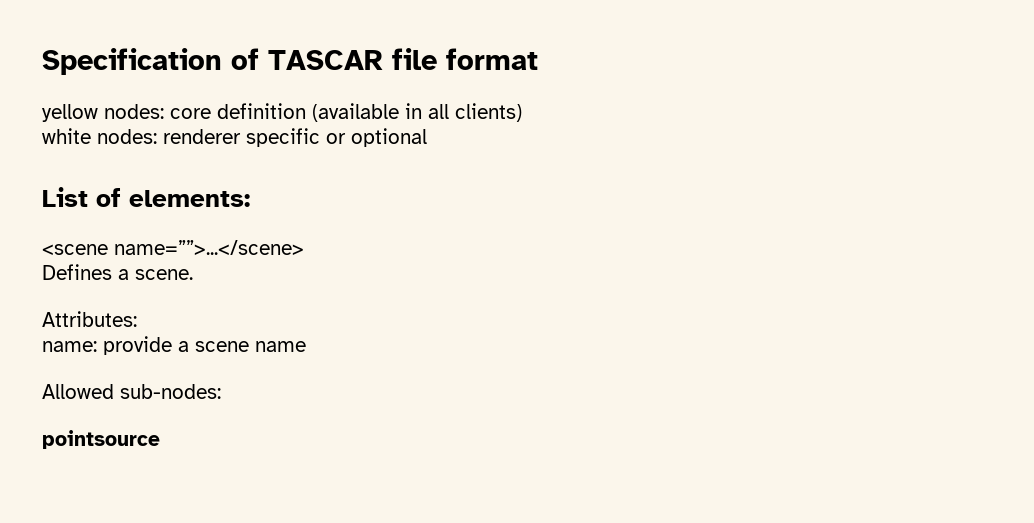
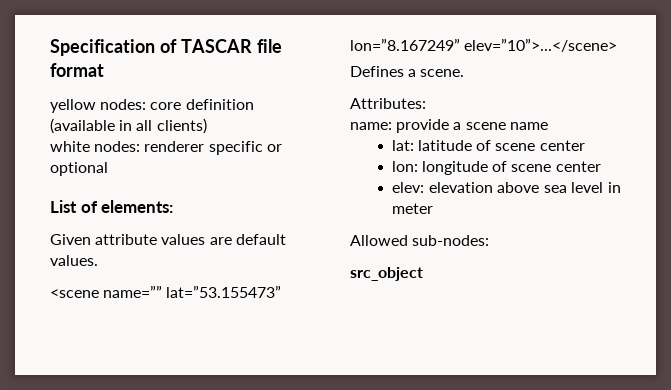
- <scene name=””>...</scene>
+ Given attribute values are default values.
+ <scene name=”” lat=”53.155473” lon=”8.167249” elev=”10”>...</scene>
+ lat: latitude of scene center
+ lon: longitude of scene center
+ elev: elevation above sea level in meter
- pointsource
+ src_object

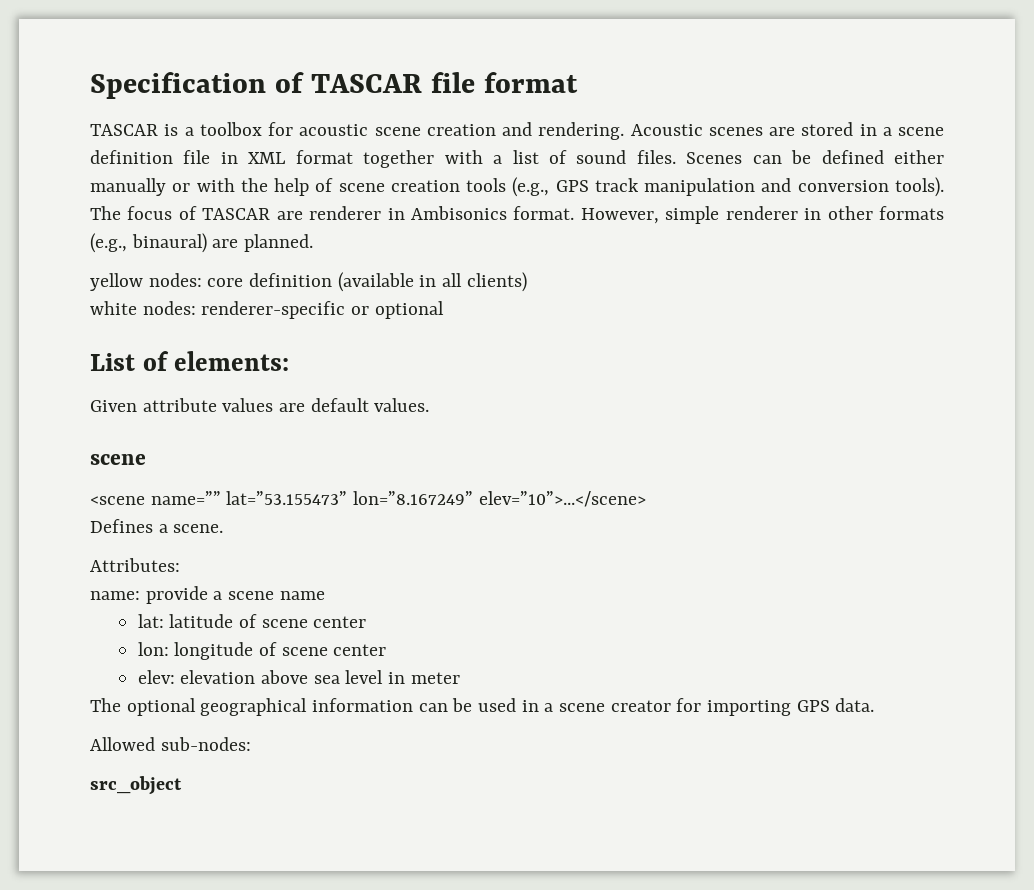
+ TASCAR is a toolbox for acoustic scene creation and rendering. Acoustic scenes are stored in a scene definition file in XML format together with a list of sound files. Scenes can be defined either manually or with the help of scene creation tools (e.g., GPS track manipulation and conversion tools). The focus of TASCAR are renderer in Ambisonics format. However, simple renderer in other formats (e.g., binaural) are planned.
- white nodes: renderer specific or optional
+ white nodes: renderer-specific or optional
  Given attribute values are default values.
+ scene
+ The optional geographical information can be used in a scene creator for importing GPS data.

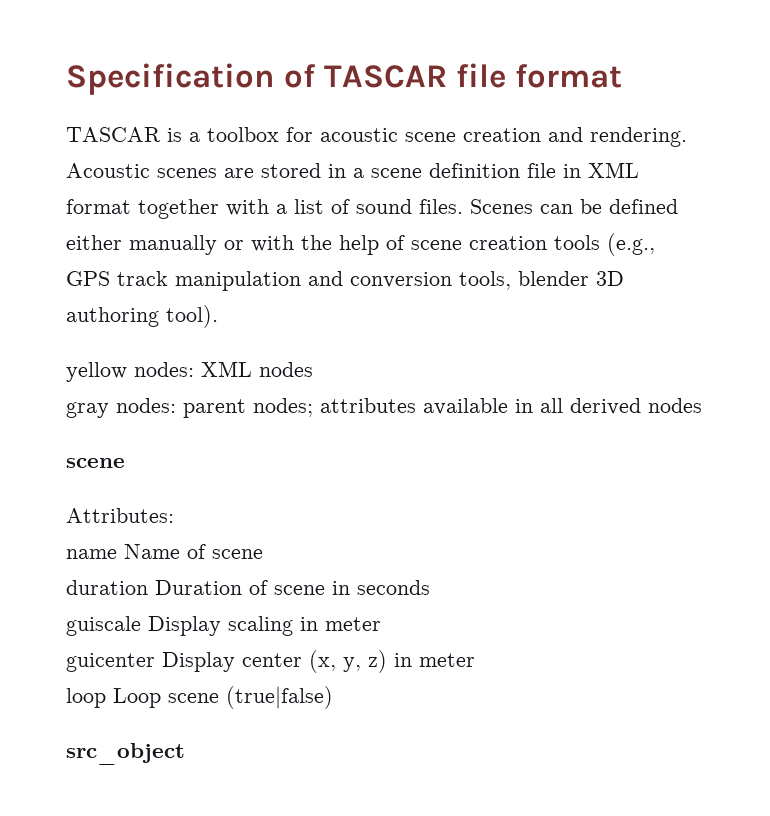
- Scenes can be defined either manually or with the help of scene creation tools (e.g., GPS track manipulation and conversion tools). The focus of TASCAR are renderer in Ambisonics format. However, simple renderer in other formats (e.g., binaural) are planned.
- yellow nodes: core definition (available in all clients)
- white nodes: renderer-specific or optional
- List of elements:
- Given attribute values are default values.
+ Scenes can be defined either manually or with the help of scene creation tools (e.g., GPS track manipulation and conversion tools, blender 3D authoring tool).
+ yellow nodes: XML nodes
+ gray nodes: parent nodes; attributes available in all derived nodes
  scene
- <scene name=”” lat=”53.155473” lon=”8.167249” elev=”10”>...</scene>
- Defines a scene.
  Attributes:
- name: provide a scene name
- lat: latitude of scene center
- lon: longitude of scene center
- elev: elevation above sea level in meter
- The optional geographical information can be used in a scene creator for importing GPS data.
- Allowed sub-nodes:
+ name Name of scene
+ duration Duration of scene in seconds
+ guiscale Display scaling in meter
+ guicenter Display center (x, y, z) in meter
+ loop Loop scene (true|false)

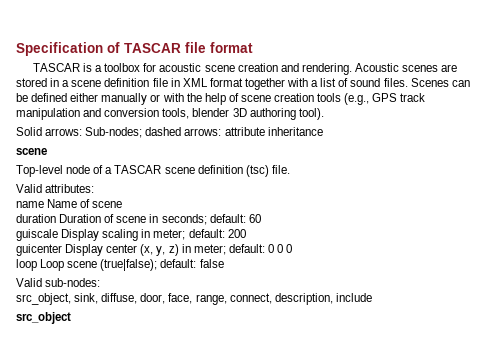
- yellow nodes: XML nodes
- gray nodes: parent nodes; attributes available in all derived nodes
+ Solid arrows: Sub-nodes; dashed arrows: attribute inheritance
  scene
- Attributes:
+ Top-level node of a TASCAR scene definition (tsc) file.
+ Valid attributes:
- duration Duration of scene in seconds
+ duration Duration of scene in seconds; default: 60
- guiscale Display scaling in meter
+ guiscale Display scaling in meter; default: 200
- guicenter Display center (x, y, z) in meter
- loop Loop scene (true|false)
+ guicenter Display center (x, y, z) in meter; default: 0 0 0
+ loop Loop scene (true|false); default: false
+ Valid sub-nodes:
+ src_object, sink, diffuse, door, face, range, connect, description, include

